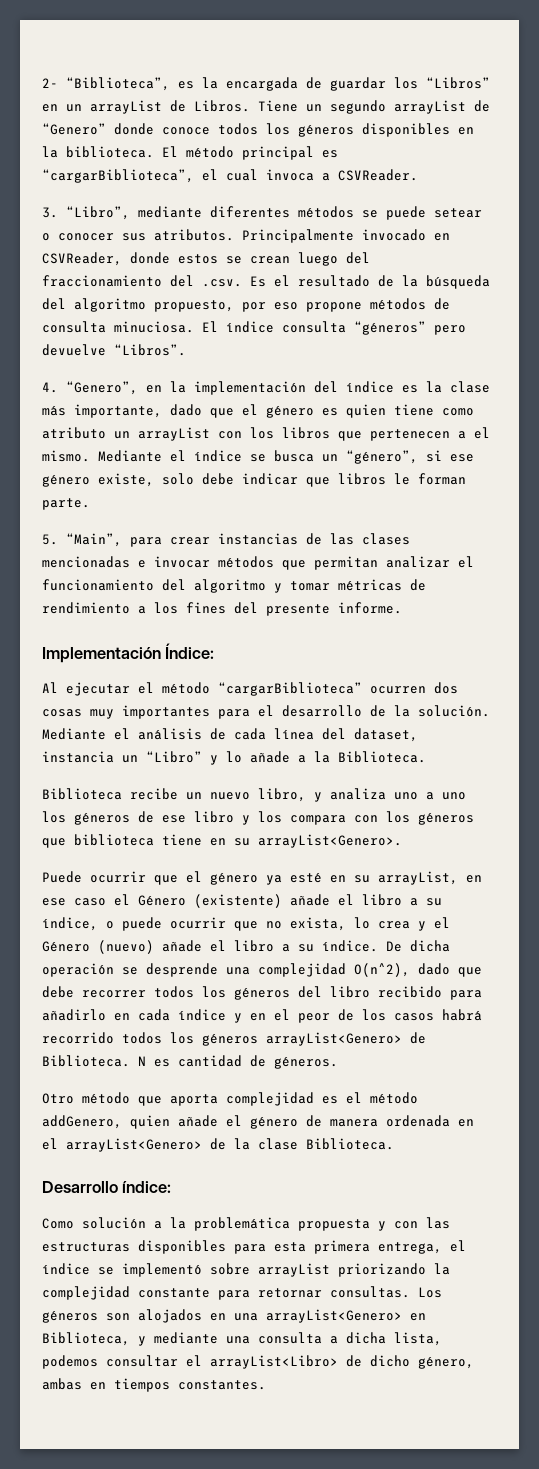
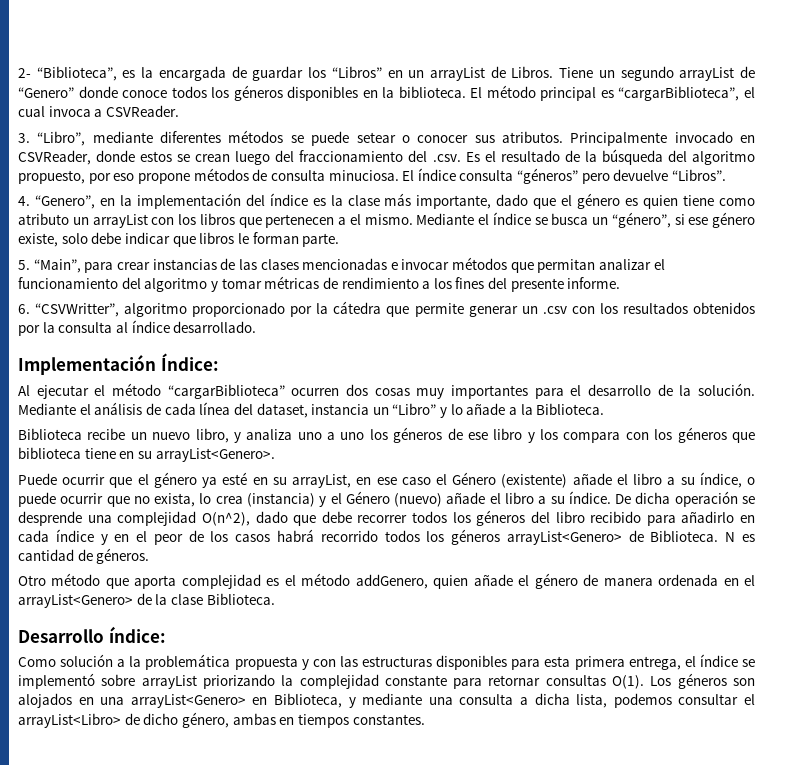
+ 6. “CSVWritter”, algoritmo proporcionado por la cátedra que permite generar un .csv con los resultados obtenidos por la consulta al índice desarrollado.
- Puede ocurrir que el género ya esté en su arrayList, en ese caso el Género (existente) añade el libro a su índice, o puede ocurrir que no exista, lo crea y el Género (nuevo) añade el libro a su índice.
+ Puede ocurrir que el género ya esté en su arrayList, en ese caso el Género (existente) añade el libro a su índice, o puede ocurrir que no exista, lo crea (instancia) y el Género (nuevo) añade el libro a su índice.
- Como solución a la problemática propuesta y con las estructuras disponibles para esta primera entrega, el índice se implementó sobre arrayList priorizando la complejidad constante para retornar consultas.
+ Como solución a la problemática propuesta y con las estructuras disponibles para esta primera entrega, el índice se implementó sobre arrayList priorizando la complejidad constante para retornar consultas O(1).

